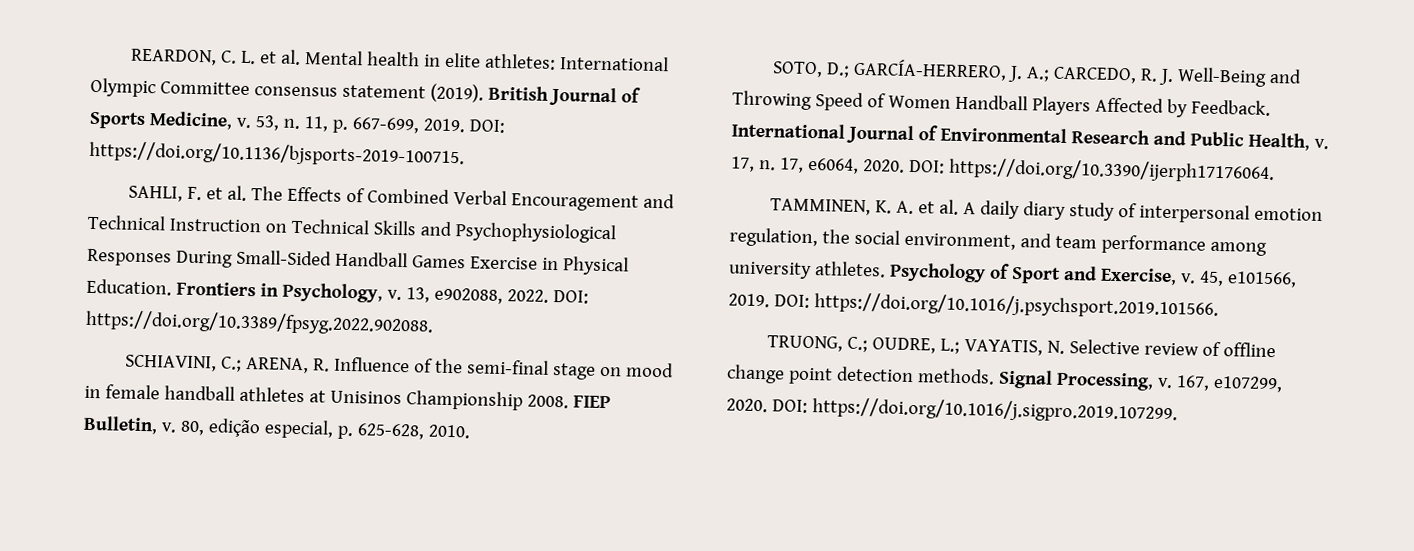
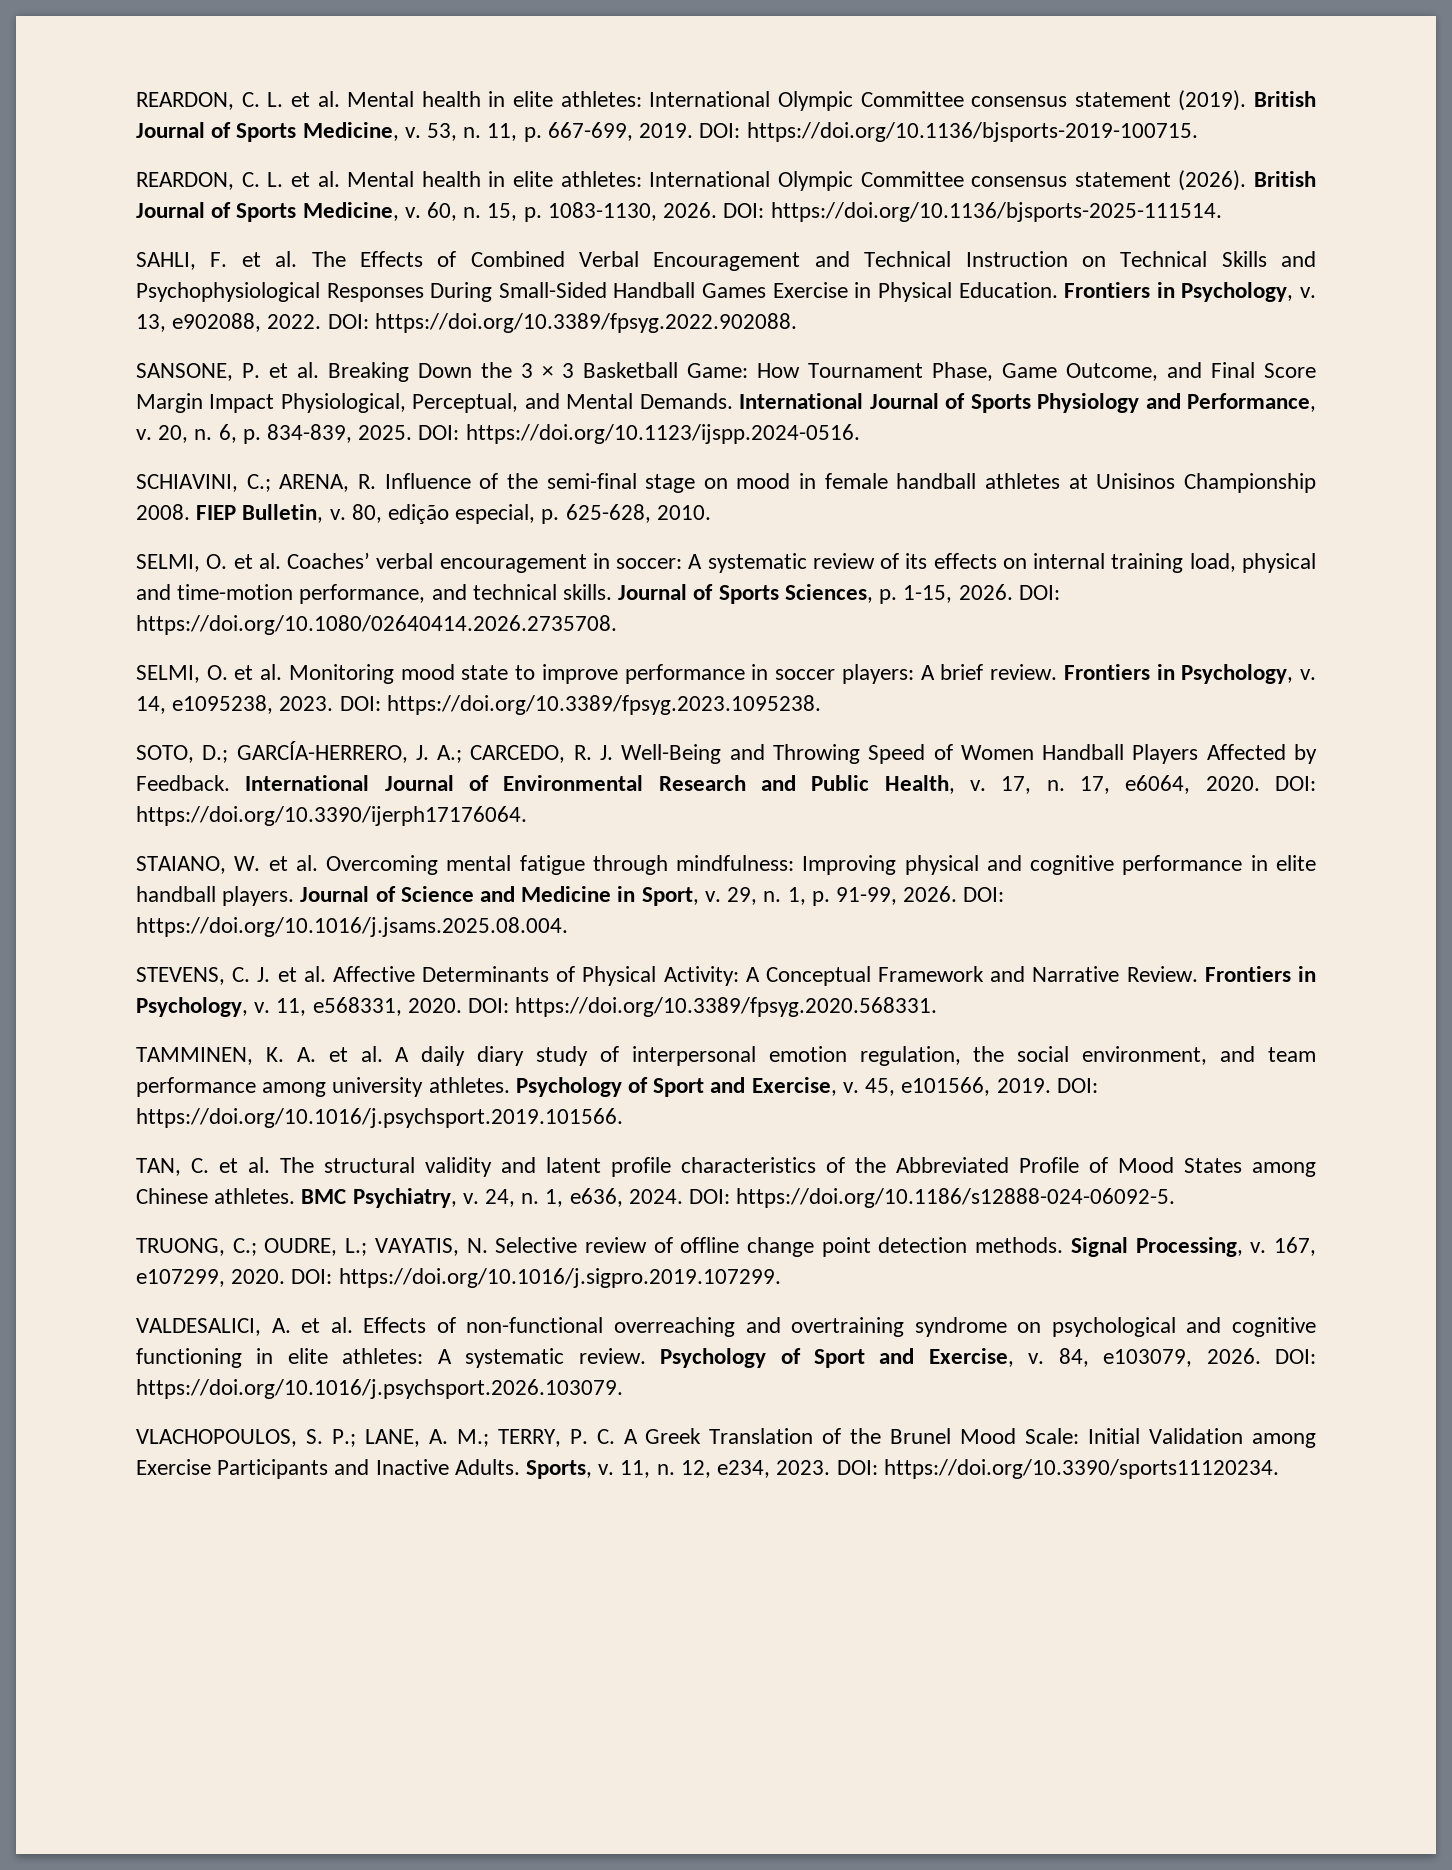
+ REARDON, C. L. et al. Mental health in elite athletes: International Olympic Committee consensus statement (2026). British Journal of Sports Medicine, v. 60, n. 15, p. 1083-1130, 2026. DOI: https://doi.org/10.1136/bjsports-2025-111514.
+ SANSONE, P. et al. Breaking Down the 3 × 3 Basketball Game: How Tournament Phase, Game Outcome, and Final Score Margin Impact Physiological, Perceptual, and Mental Demands. International Journal of Sports Physiology and Performance, v. 20, n. 6, p. 834-839, 2025. DOI: https://doi.org/10.1123/ijspp.2024-0516.
+ SELMI, O. et al. Coaches’ verbal encouragement in soccer: A systematic review of its effects on internal training load, physical and time-motion performance, and technical skills. Journal of Sports Sciences, p. 1-15, 2026. DOI: https://doi.org/10.1080/02640414.2026.2735708.
+ SELMI, O. et al. Monitoring mood state to improve performance in soccer players: A brief review. Frontiers in Psychology, v. 14, e1095238, 2023. DOI: https://doi.org/10.3389/fpsyg.2023.1095238.
+ STAIANO, W. et al. Overcoming mental fatigue through mindfulness: Improving physical and cognitive performance in elite handball players. Journal of Science and Medicine in Sport, v. 29, n. 1, p. 91-99, 2026. DOI: https://doi.org/10.1016/j.jsams.2025.08.004.
+ STEVENS, C. J. et al. Affective Determinants of Physical Activity: A Conceptual Framework and Narrative Review. Frontiers in Psychology, v. 11, e568331, 2020. DOI: https://doi.org/10.3389/fpsyg.2020.568331.
+ TAN, C. et al. The structural validity and latent profile characteristics of the Abbreviated Profile of Mood States among Chinese athletes. BMC Psychiatry, v. 24, n. 1, e636, 2024. DOI: https://doi.org/10.1186/s12888-024-06092-5.
+ VALDESALICI, A. et al. Effects of non-functional overreaching and overtraining syndrome on psychological and cognitive functioning in elite athletes: A systematic review. Psychology of Sport and Exercise, v. 84, e103079, 2026. DOI: https://doi.org/10.1016/j.psychsport.2026.103079.
+ VLACHOPOULOS, S. P.; LANE, A. M.; TERRY, P. C. A Greek Translation of the Brunel Mood Scale: Initial Validation among Exercise Participants and Inactive Adults. Sports, v. 11, n. 12, e234, 2023. DOI: https://doi.org/10.3390/sports11120234.

